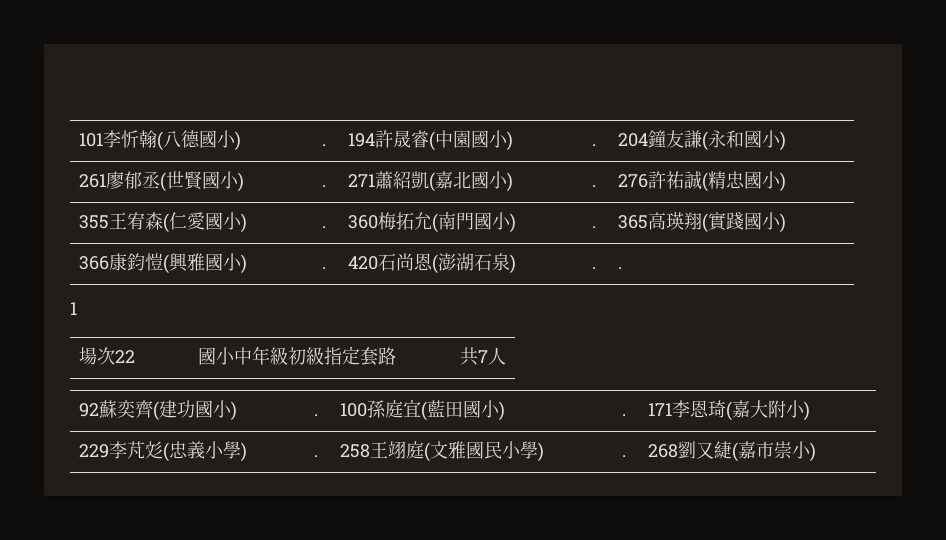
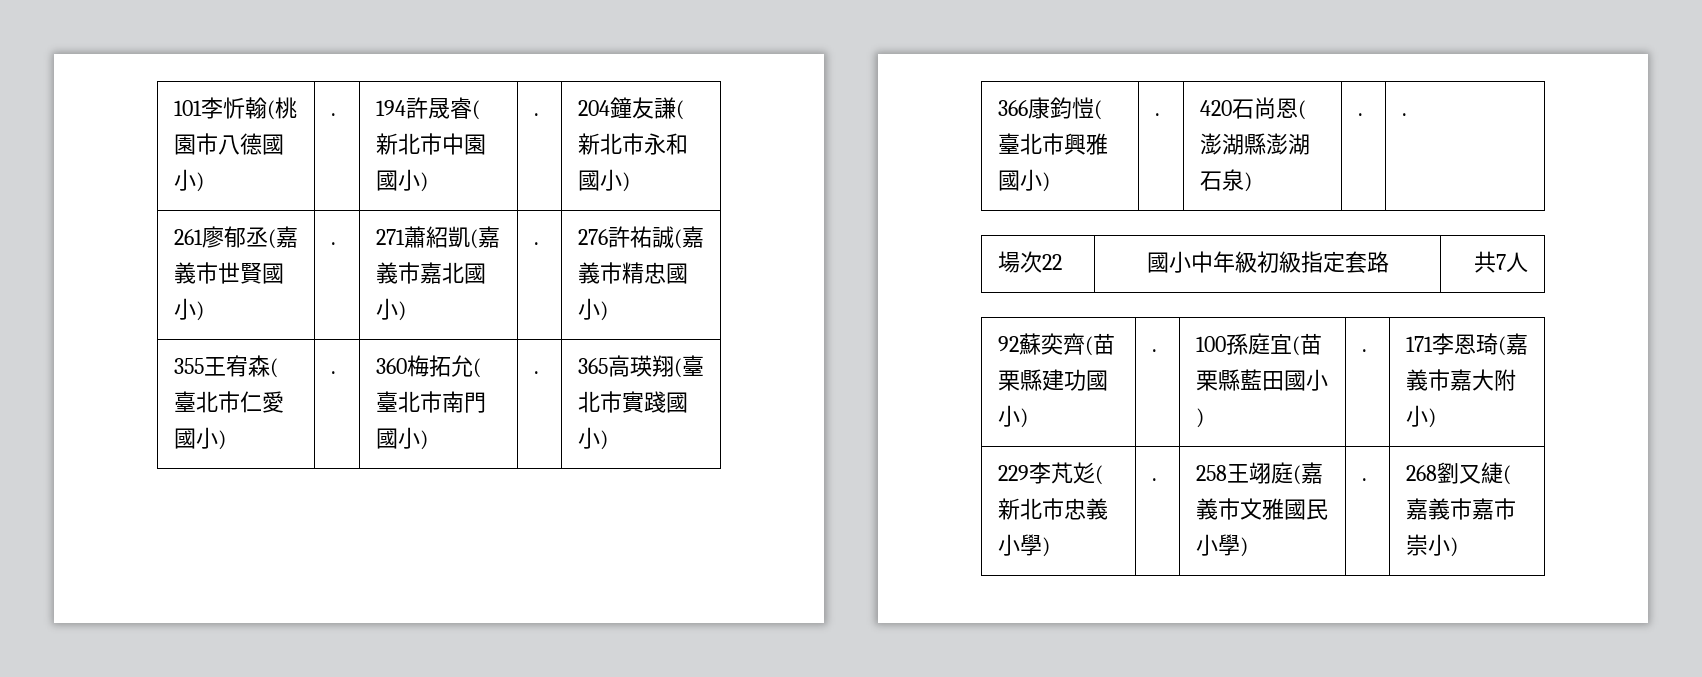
- 101李忻翰(八德國小) | . | 194許晟睿(中園國小) | . | 204鐘友謙(永和國小)
+ 101李忻翰(桃園市八德國小) | . | 194許晟睿(新北市中園國小) | . | 204鐘友謙(新北市永和國小)
- 261廖郁丞(世賢國小) | . | 271蕭紹凱(嘉北國小) | . | 276許祐誠(精忠國小)
+ 261廖郁丞(嘉義市世賢國小) | . | 271蕭紹凱(嘉義市嘉北國小) | . | 276許祐誠(嘉義市精忠國小)
- 355王宥森(仁愛國小) | . | 360梅拓允(南門國小) | . | 365高瑛翔(實踐國小)
+ 355王宥森(臺北市仁愛國小) | . | 360梅拓允(臺北市南門國小) | . | 365高瑛翔(臺北市實踐國小)
- 366康鈞愷(興雅國小) | . | 420石尚恩(澎湖石泉) | . | .
- 1
+ 366康鈞愷(臺北市興雅國小) | . | 420石尚恩(澎湖縣澎湖石泉) | . | .
- 92蘇奕齊(建功國小) | . | 100孫庭宜(藍田國小) | . | 171李恩琦(嘉大附小)
+ 92蘇奕齊(苗栗縣建功國小) | . | 100孫庭宜(苗栗縣藍田國小) | . | 171李恩琦(嘉義市嘉大附小)
- 229李芃彣(忠義小學) | . | 258王翊庭(文雅國民小學) | . | 268劉又緁(嘉市崇小)
+ 229李芃彣(新北市忠義小學) | . | 258王翊庭(嘉義市文雅國民小學) | . | 268劉又緁(嘉義市嘉市崇小)

